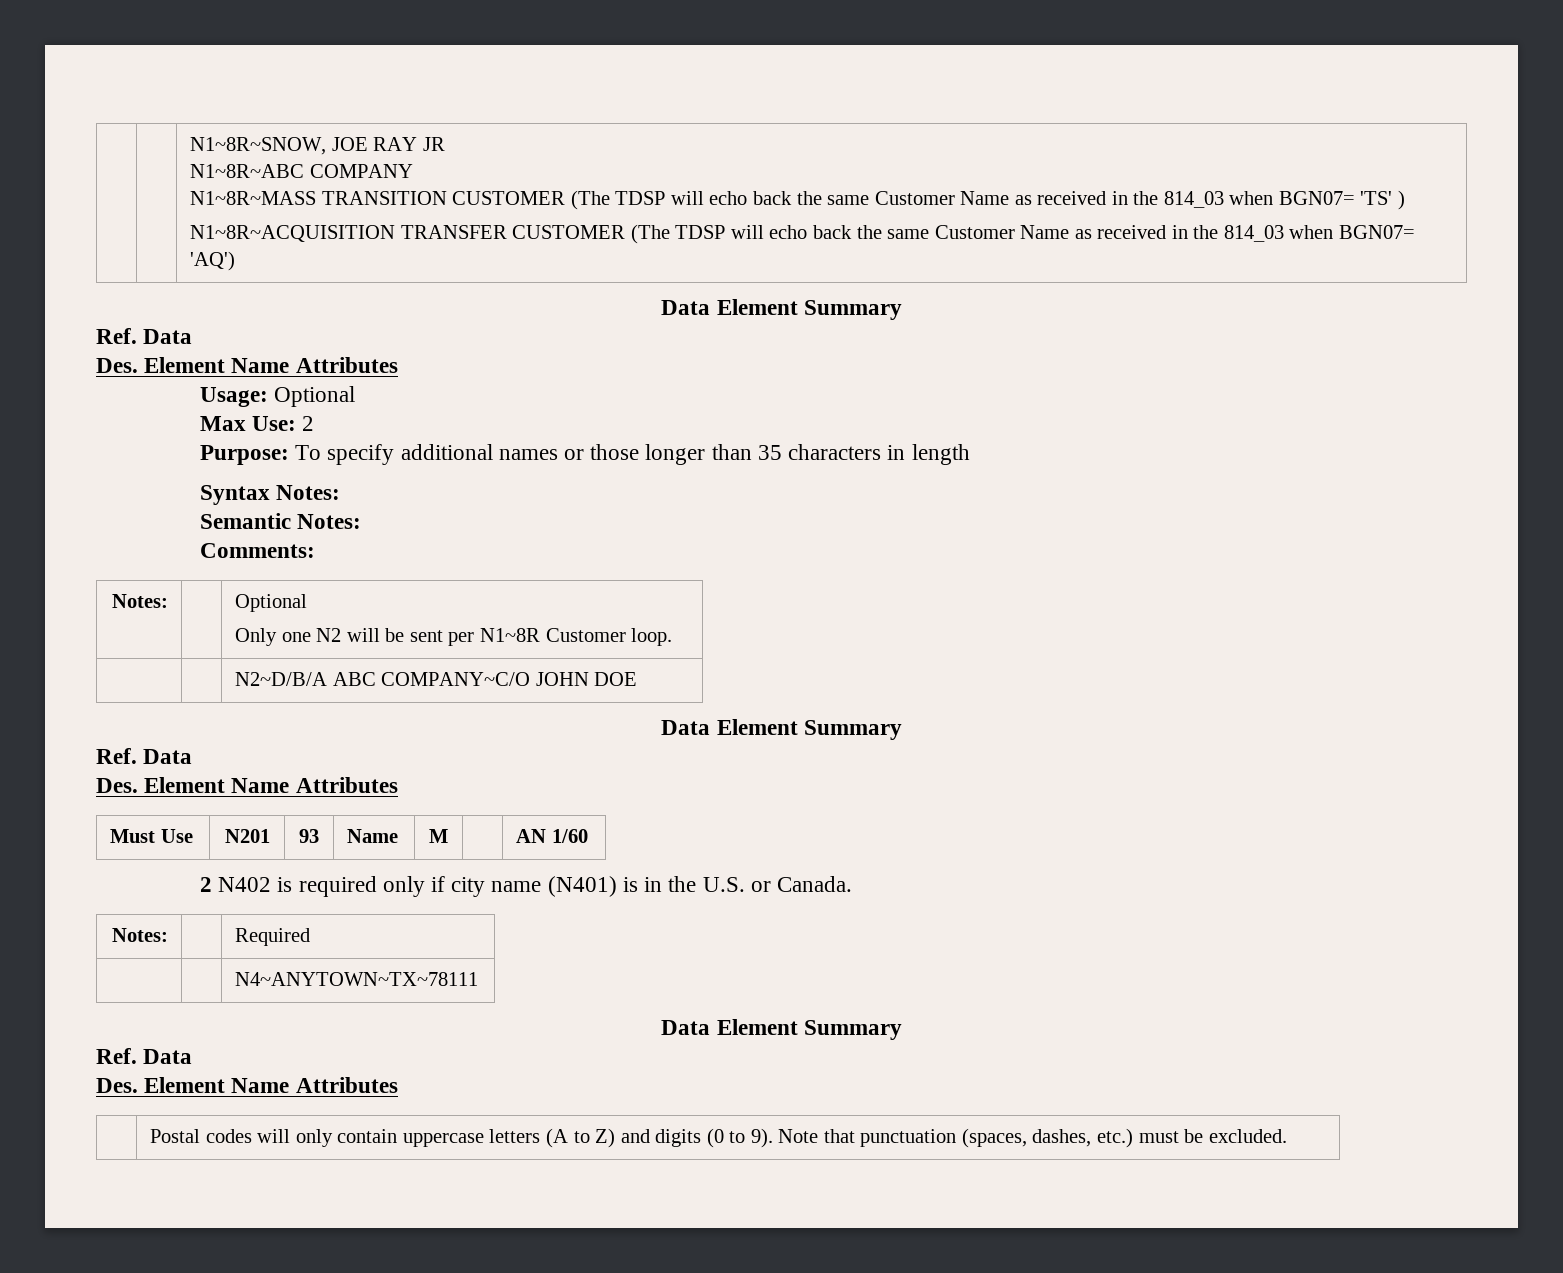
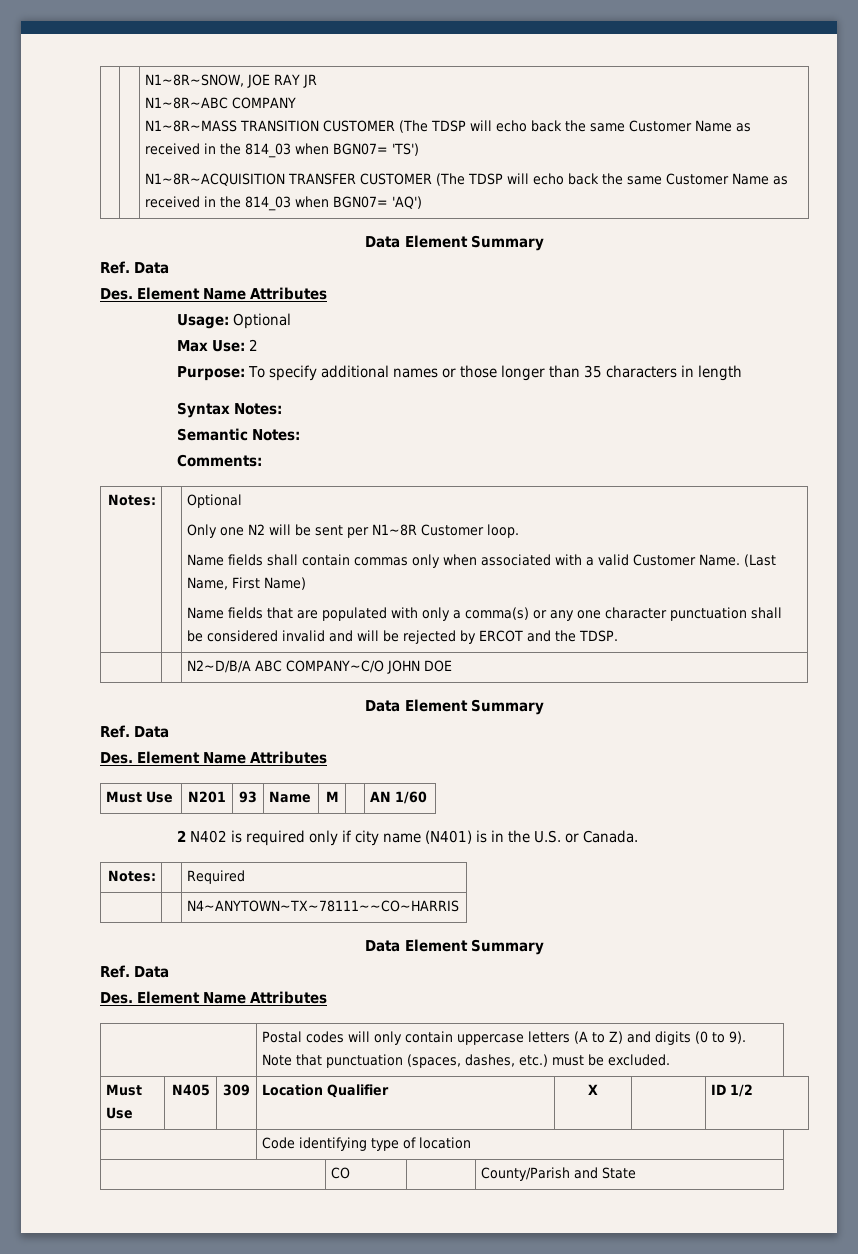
- N1~8R~MASS TRANSITION CUSTOMER (The TDSP will echo back the same Customer Name as received in the 814_03 when BGN07= 'TS' )
+ N1~8R~MASS TRANSITION CUSTOMER (The TDSP will echo back the same Customer Name as received in the 814_03 when BGN07= 'TS')
+ Name fields shall contain commas only when associated with a valid Customer Name. (Last Name, First Name)
+ Name fields that are populated with only a comma(s) or any one character punctuation shall be considered invalid and will be rejected by ERCOT and the TDSP.
- | | N4~ANYTOWN~TX~78111
+ | | N4~ANYTOWN~TX~78111~~CO~HARRIS
+ Must Use | N405 | 309 | Location Qualifier | X | | ID 1/2
+ | Code identifying type of location
+ | CO | | County/Parish and State

